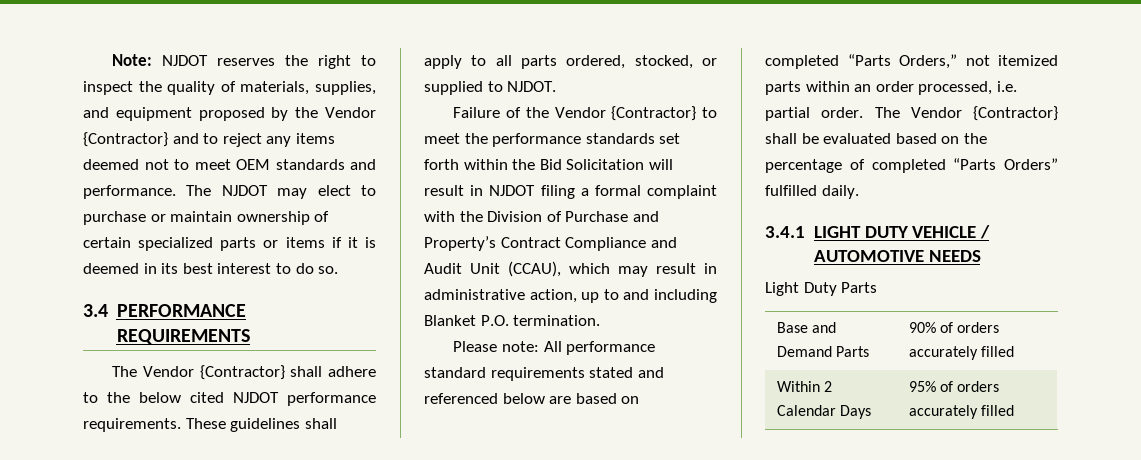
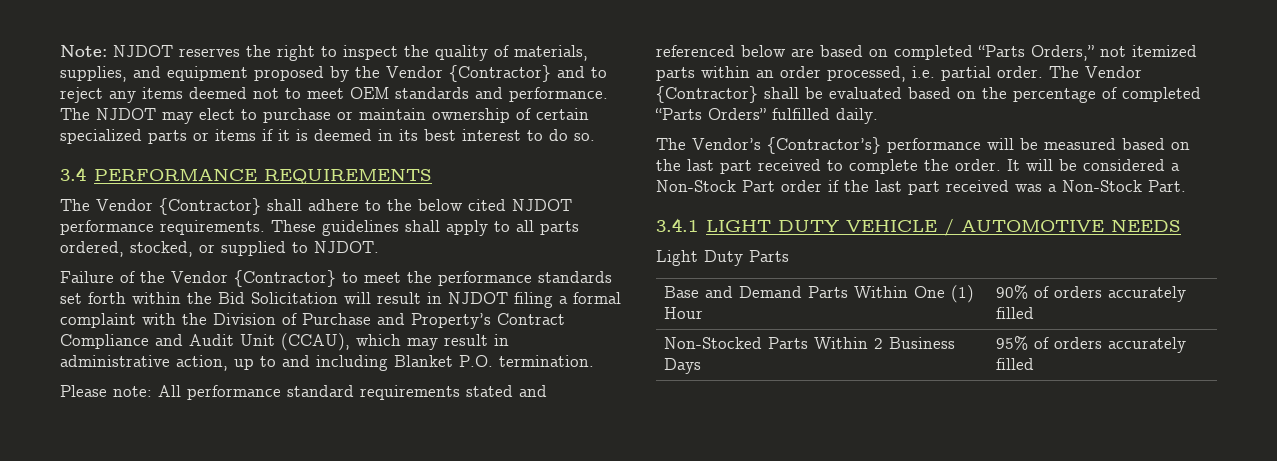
+ The Vendor’s {Contractor’s} performance will be measured based on the last part received to complete the order. It will be considered a Non-Stock Part order if the last part received was a Non-Stock Part.
- Base and Demand Parts | 90% of orders accurately filled
+ Base and Demand Parts Within One (1) Hour | 90% of orders accurately filled
- Within 2 Calendar Days | 95% of orders accurately filled
+ Non-Stocked Parts Within 2 Business Days | 95% of orders accurately filled

